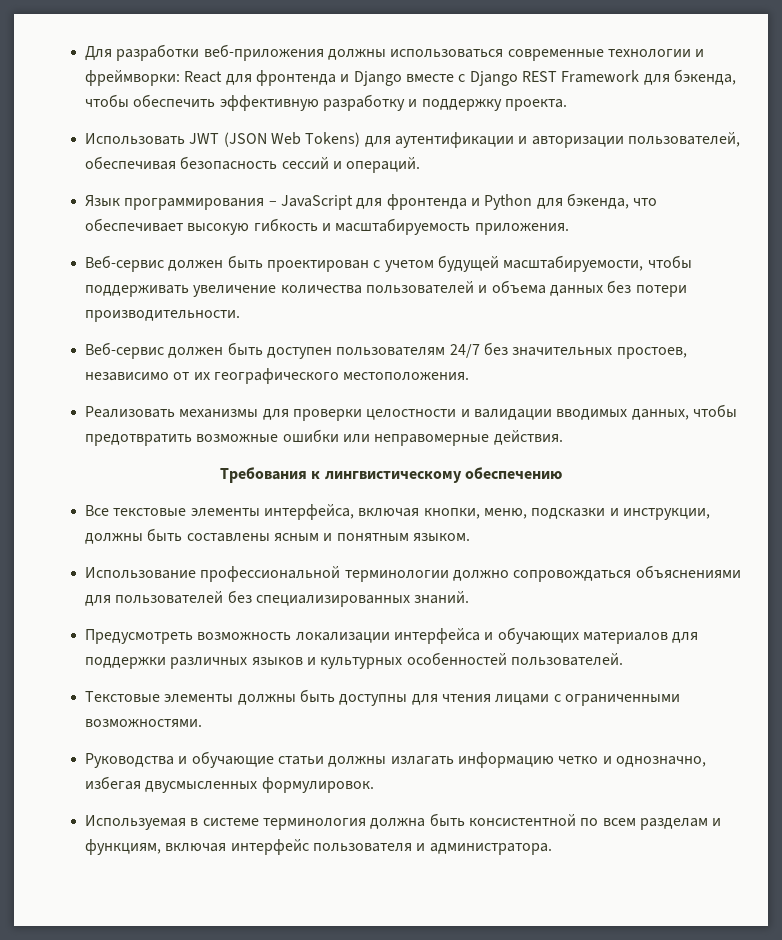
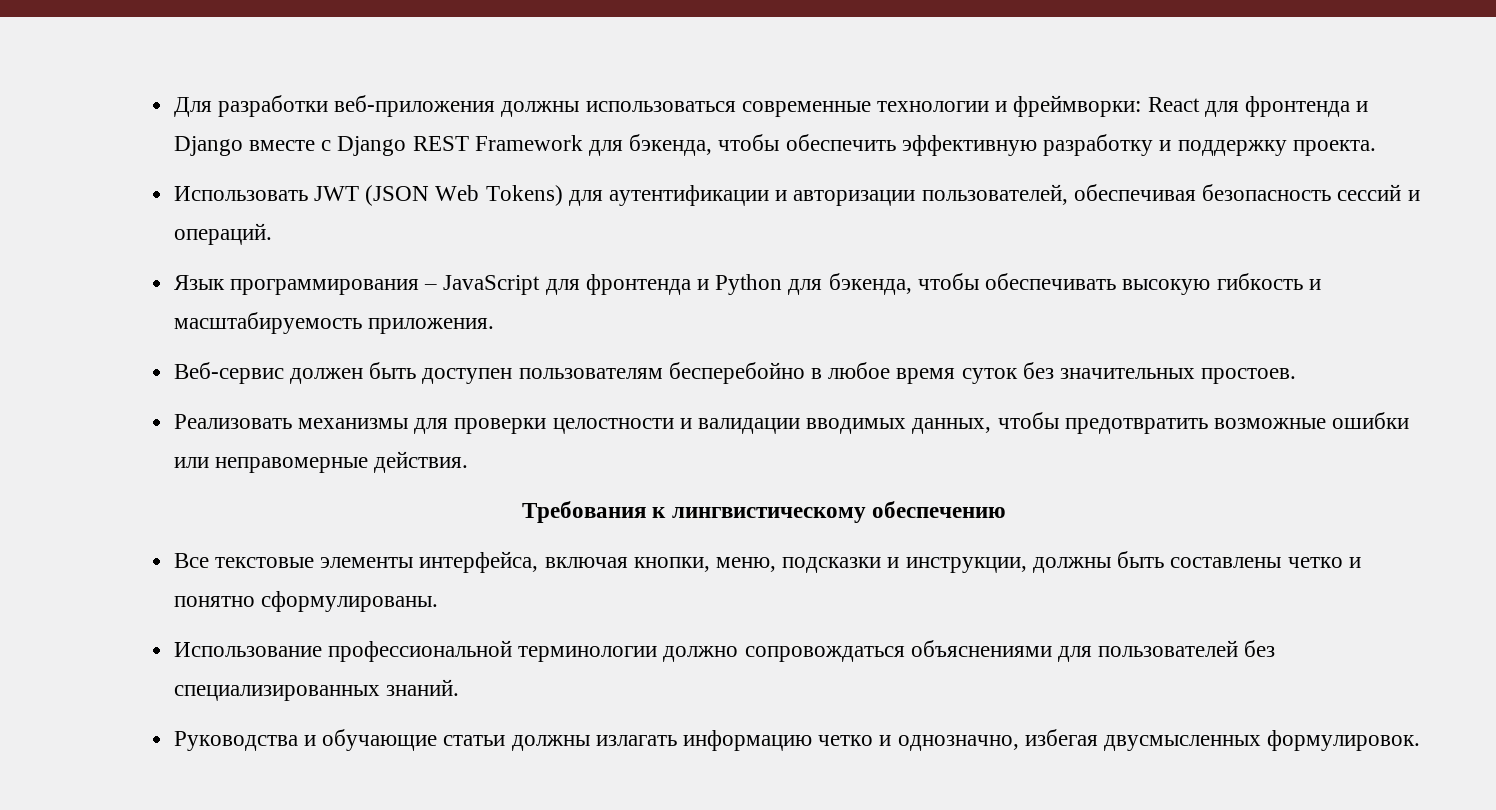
- Язык программирования – JavaScript для фронтенда и Python для бэкенда, что обеспечивает высокую гибкость и масштабируемость приложения.
+ Язык программирования – JavaScript для фронтенда и Python для бэкенда, чтобы обеспечивать высокую гибкость и масштабируемость приложения.
- Веб-сервис должен быть проектирован с учетом будущей масштабируемости, чтобы поддерживать увеличение количества пользователей и объема данных без потери производительности.
- Веб-сервис должен быть доступен пользователям 24/7 без значительных простоев, независимо от их географического местоположения.
+ Веб-сервис должен быть доступен пользователям бесперебойно в любое время суток без значительных простоев.
- Все текстовые элементы интерфейса, включая кнопки, меню, подсказки и инструкции, должны быть составлены ясным и понятным языком.
+ Все текстовые элементы интерфейса, включая кнопки, меню, подсказки и инструкции, должны быть составлены четко и понятно сформулированы.
- Предусмотреть возможность локализации интерфейса и обучающих материалов для поддержки различных языков и культурных особенностей пользователей.
- Текстовые элементы должны быть доступны для чтения лицами с ограниченными возможностями.
- Используемая в системе терминология должна быть консистентной по всем разделам и функциям, включая интерфейс пользователя и администратора.

